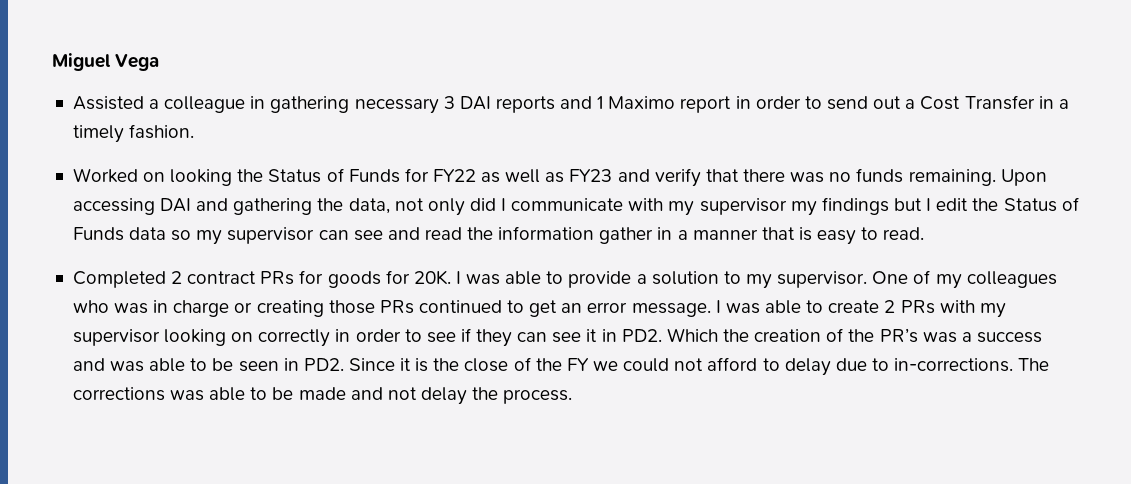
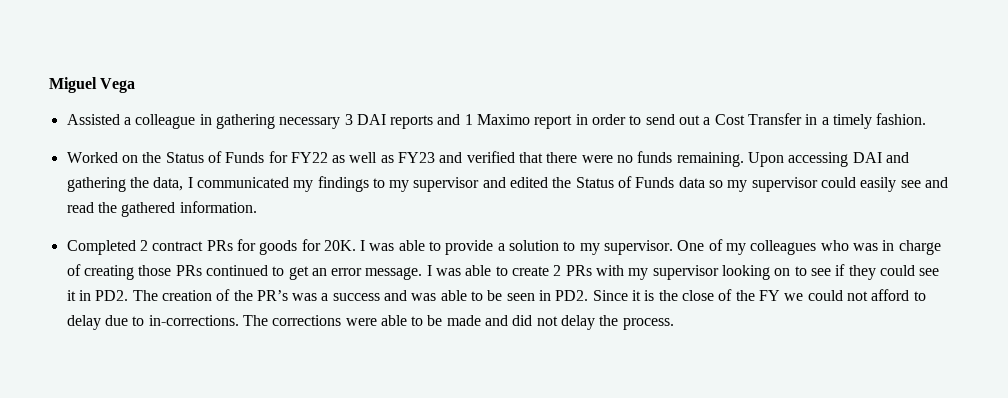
- Worked on looking the Status of Funds for FY22 as well as FY23 and verify that there was no funds remaining.
+ Worked on the Status of Funds for FY22 as well as FY23 and verified that there were no funds remaining.
- Upon accessing DAI and gathering the data, not only did I communicate with my supervisor my findings but I edit the Status of Funds data so my supervisor can see and read the information gather in a manner that is easy to read.
+ Upon accessing DAI and gathering the data, I communicated my findings to my supervisor and edited the Status of Funds data so my supervisor could easily see and read the gathered information.
- One of my colleagues who was in charge or creating those PRs continued to get an error message.
+ One of my colleagues who was in charge of creating those PRs continued to get an error message.
- I was able to create 2 PRs with my supervisor looking on correctly in order to see if they can see it in PD2. Which the creation of the PR’s was a success and was able to be seen in PD2. Since it is the close of the FY we could not afford to delay due to in-corrections.
+ I was able to create 2 PRs with my supervisor looking on to see if they could see it in PD2. The creation of the PR’s was a success and was able to be seen in PD2. Since it is the close of the FY we could not afford to delay due to in-corrections.
- The corrections was able to be made and not delay the process.
+ The corrections were able to be made and did not delay the process.

